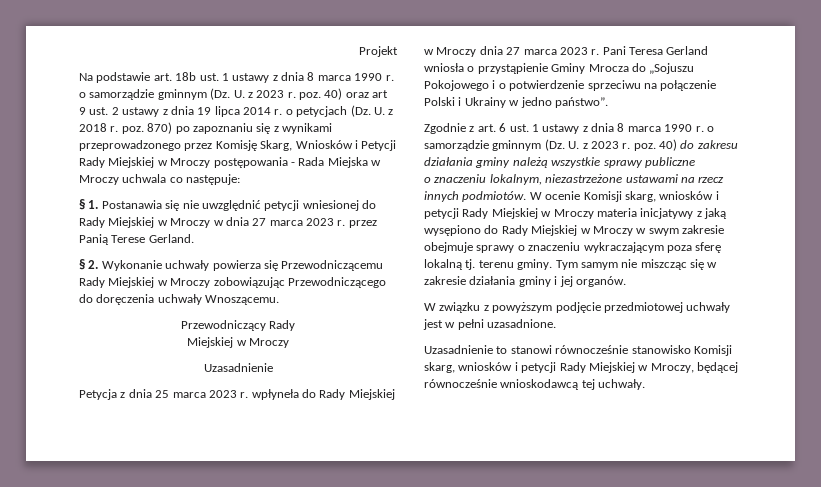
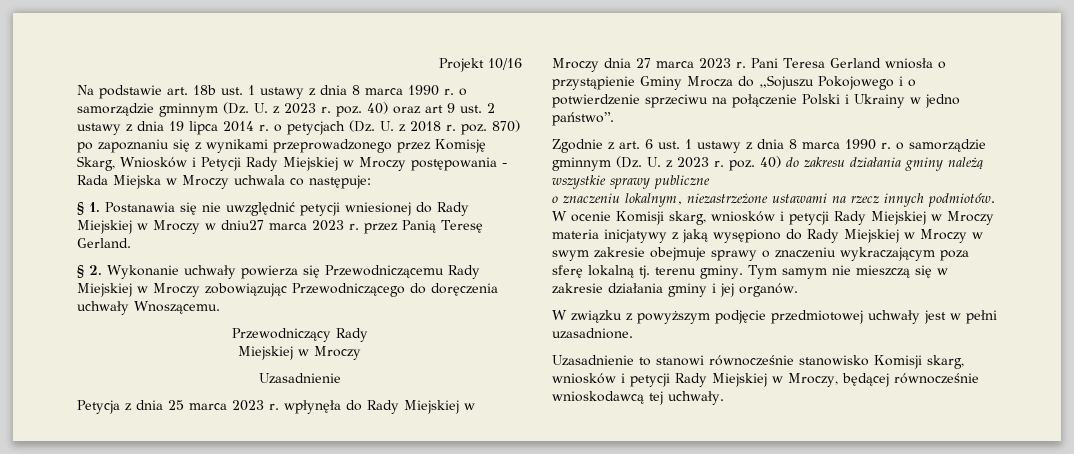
- Projekt
+ Projekt 10/16
- § 1. Postanawia się nie uwzględnić petycji wniesionej do Rady Miejskiej w Mroczy w dnia 27 marca 2023 r. przez Panią Terese Gerland.
+ § 1. Postanawia się nie uwzględnić petycji wniesionej do Rady Miejskiej w Mroczy w dniu27 marca 2023 r. przez Panią Teresę Gerland.
- Petycja z dnia 25 marca 2023 r. wpłyneła do Rady Miejskiej w Mroczy dnia 27 marca 2023 r.
+ Petycja z dnia 25 marca 2023 r. wpłynęła do Rady Miejskiej w Mroczy dnia 27 marca 2023 r.
- Tym samym nie miszcząc się w zakresie działania gminy i jej organów.
+ Tym samym nie mieszczą się w zakresie działania gminy i jej organów.

